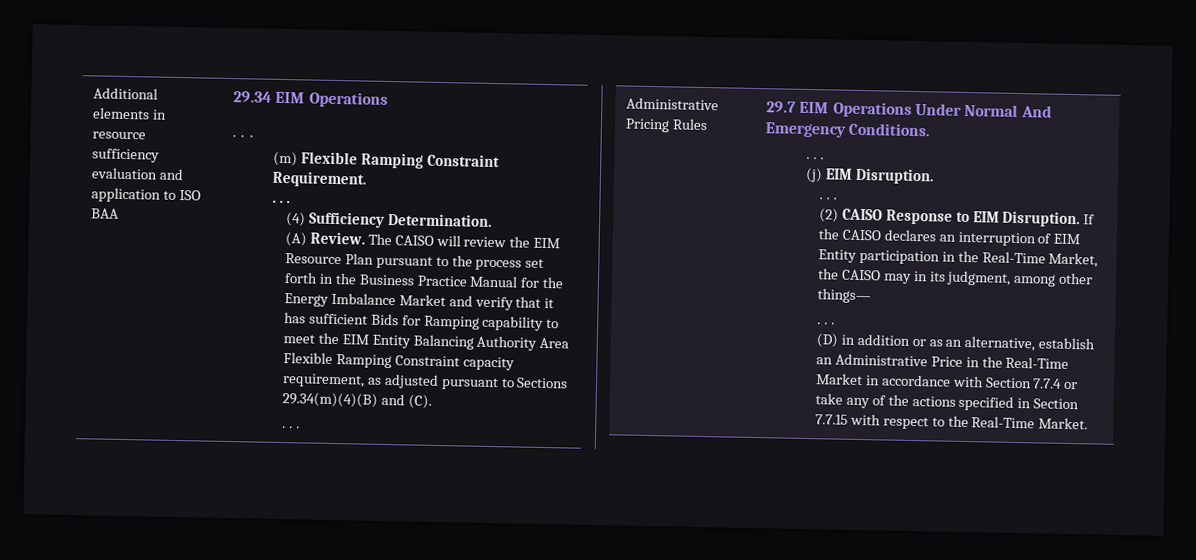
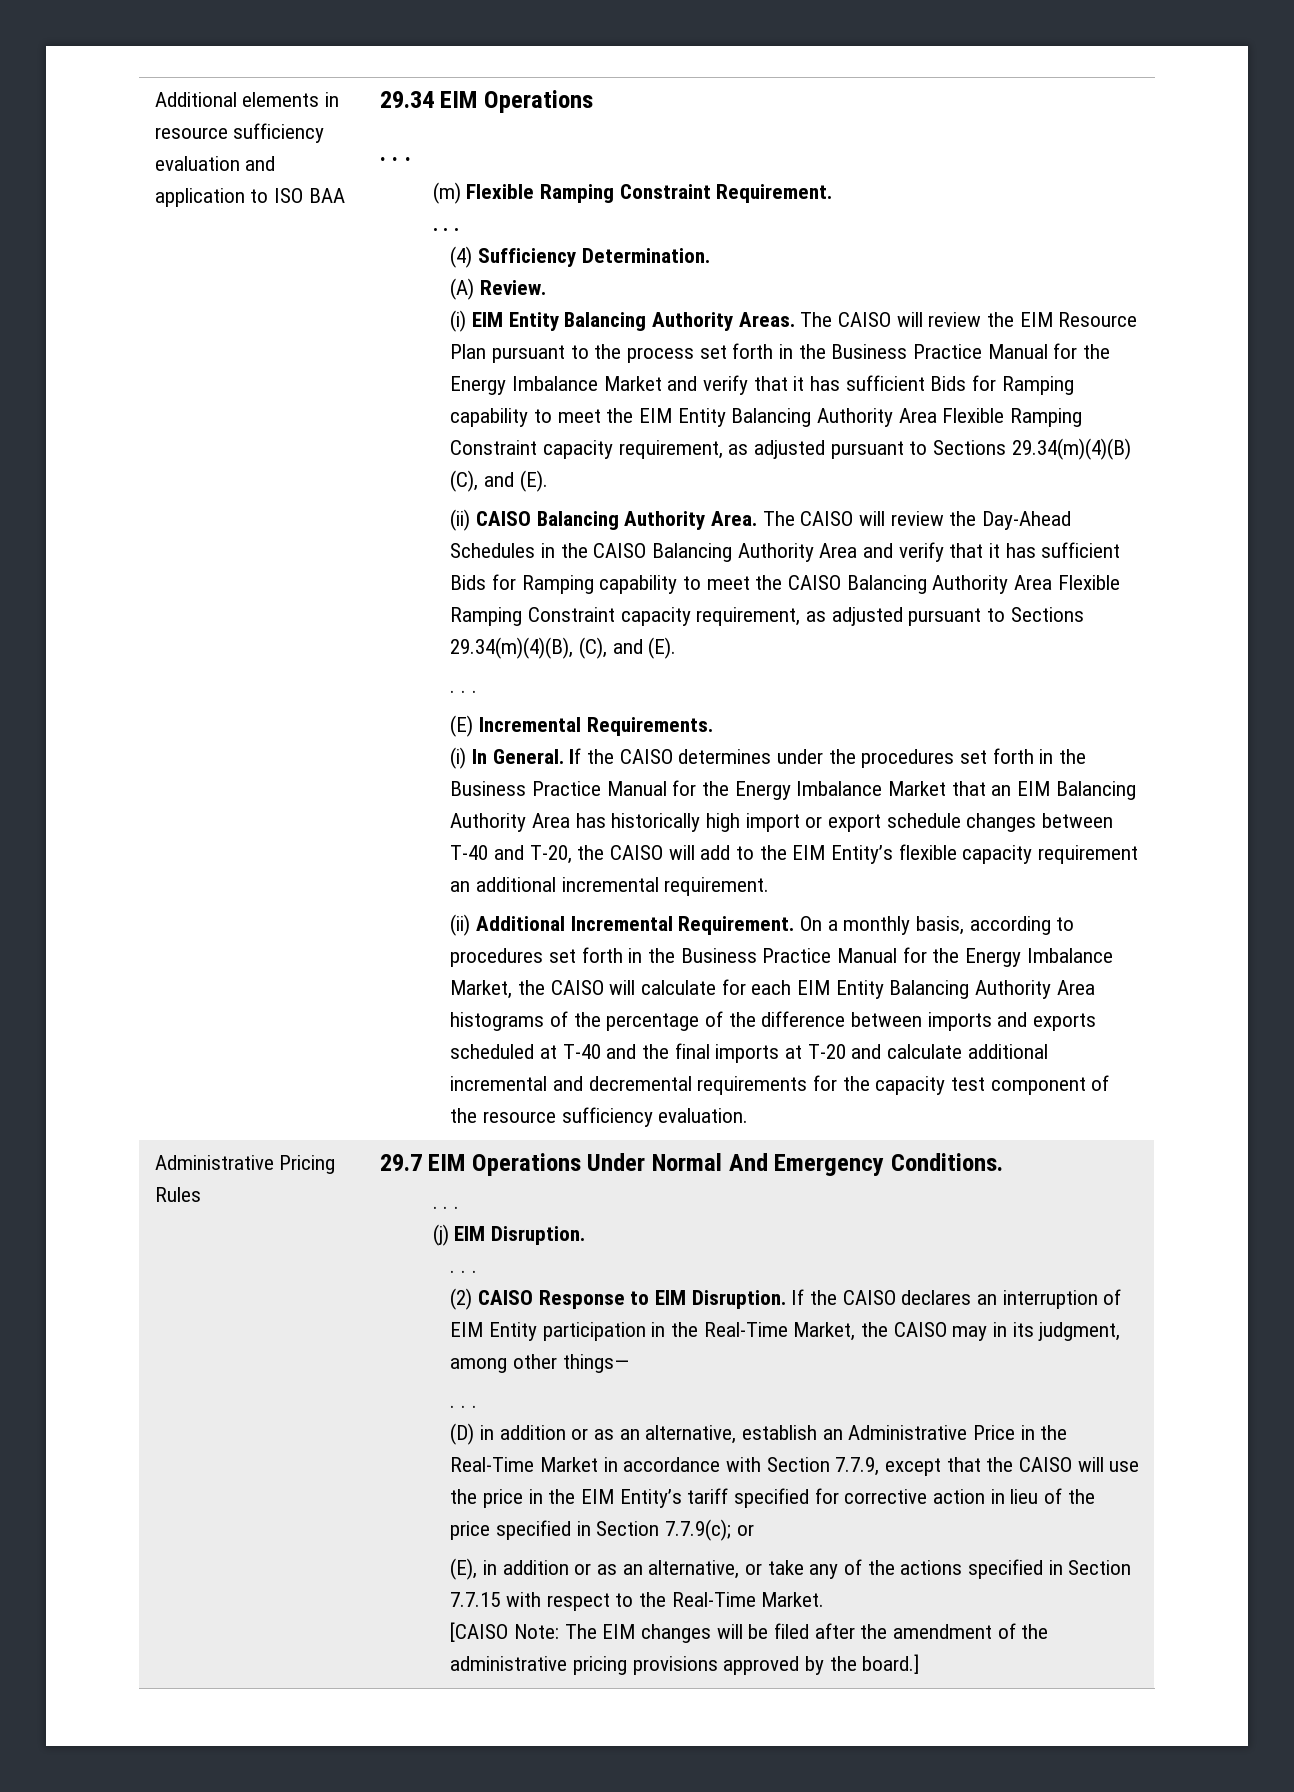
- (A) Review. The CAISO will review the EIM Resource Plan pursuant to the process set forth in the Business Practice Manual for the Energy Imbalance Market and verify that it has sufficient Bids for Ramping capability to meet the EIM Entity Balancing Authority Area Flexible Ramping Constraint capacity requirement, as adjusted pursuant to Sections 29.34(m)(4)(B) and (C).
+ (A) Review.
+ (i) EIM Entity Balancing Authority Areas. The CAISO will review the EIM Resource Plan pursuant to the process set forth in the Business Practice Manual for the Energy Imbalance Market and verify that it has sufficient Bids for Ramping capability to meet the EIM Entity Balancing Authority Area Flexible Ramping Constraint capacity requirement, as adjusted pursuant to Sections 29.34(m)(4)(B) (C), and (E).
+ (ii) CAISO Balancing Authority Area. The CAISO will review the Day-Ahead Schedules in the CAISO Balancing Authority Area and verify that it has sufficient Bids for Ramping capability to meet the CAISO Balancing Authority Area Flexible Ramping Constraint capacity requirement, as adjusted pursuant to Sections 29.34(m)(4)(B), (C), and (E).
  . . .
+ (E) Incremental Requirements.
+ (i) In General. If the CAISO determines under the procedures set forth in the Business Practice Manual for the Energy Imbalance Market that an EIM Balancing Authority Area has historically high import or export schedule changes between T-40 and T-20, the CAISO will add to the EIM Entity’s flexible capacity requirement an additional incremental requirement.
+ (ii) Additional Incremental Requirement. On a monthly basis, according to procedures set forth in the Business Practice Manual for the Energy Imbalance Market, the CAISO will calculate for each EIM Entity Balancing Authority Area histograms of the percentage of the difference between imports and exports scheduled at T-40 and the final imports at T-20 and calculate additional incremental and decremental requirements for the capacity test component of the resource sufficiency evaluation.
- (D) in addition or as an alternative, establish an Administrative Price in the Real-Time Market in accordance with Section 7.7.4 or take any of the actions specified in Section 7.7.15 with respect to the Real-Time Market.
+ (D) in addition or as an alternative, establish an Administrative Price in the Real-Time Market in accordance with Section 7.7.9, except that the CAISO will use the price in the EIM Entity’s tariff specified for corrective action in lieu of the price specified in Section 7.7.9(c); or
+ (E), in addition or as an alternative, or take any of the actions specified in Section 7.7.15 with respect to the Real-Time Market.
+ [CAISO Note: The EIM changes will be filed after the amendment of the administrative pricing provisions approved by the board.]

